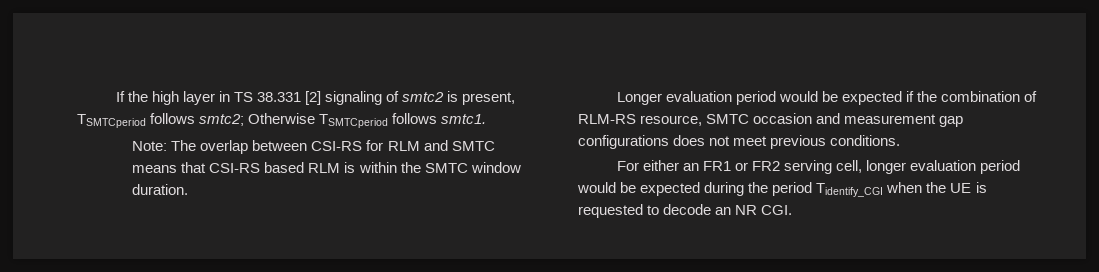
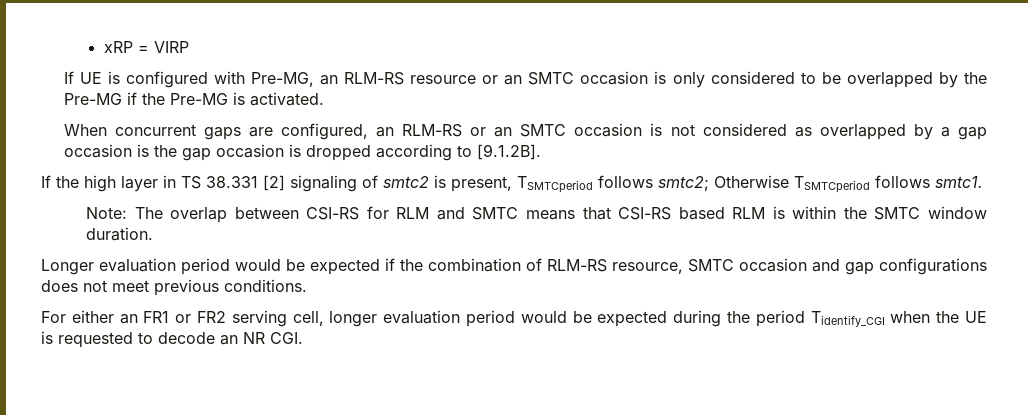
+ xRP = VIRP
+ If UE is configured with Pre-MG, an RLM-RS resource or an SMTC occasion is only considered to be overlapped by the Pre-MG if the Pre-MG is activated.
+ When concurrent gaps are configured, an RLM-RS or an SMTC occasion is not considered as overlapped by a gap occasion is the gap occasion is dropped according to [9.1.2B].
- Longer evaluation period would be expected if the combination of RLM-RS resource, SMTC occasion and measurement gap configurations does not meet previous conditions.
+ Longer evaluation period would be expected if the combination of RLM-RS resource, SMTC occasion and gap configurations does not meet previous conditions.

